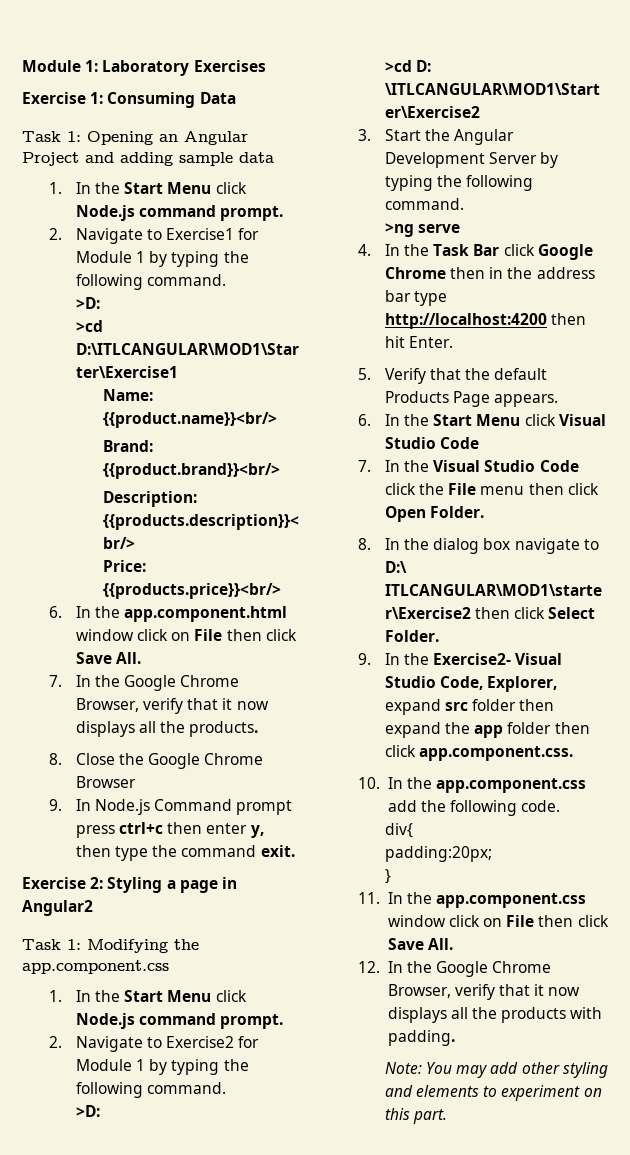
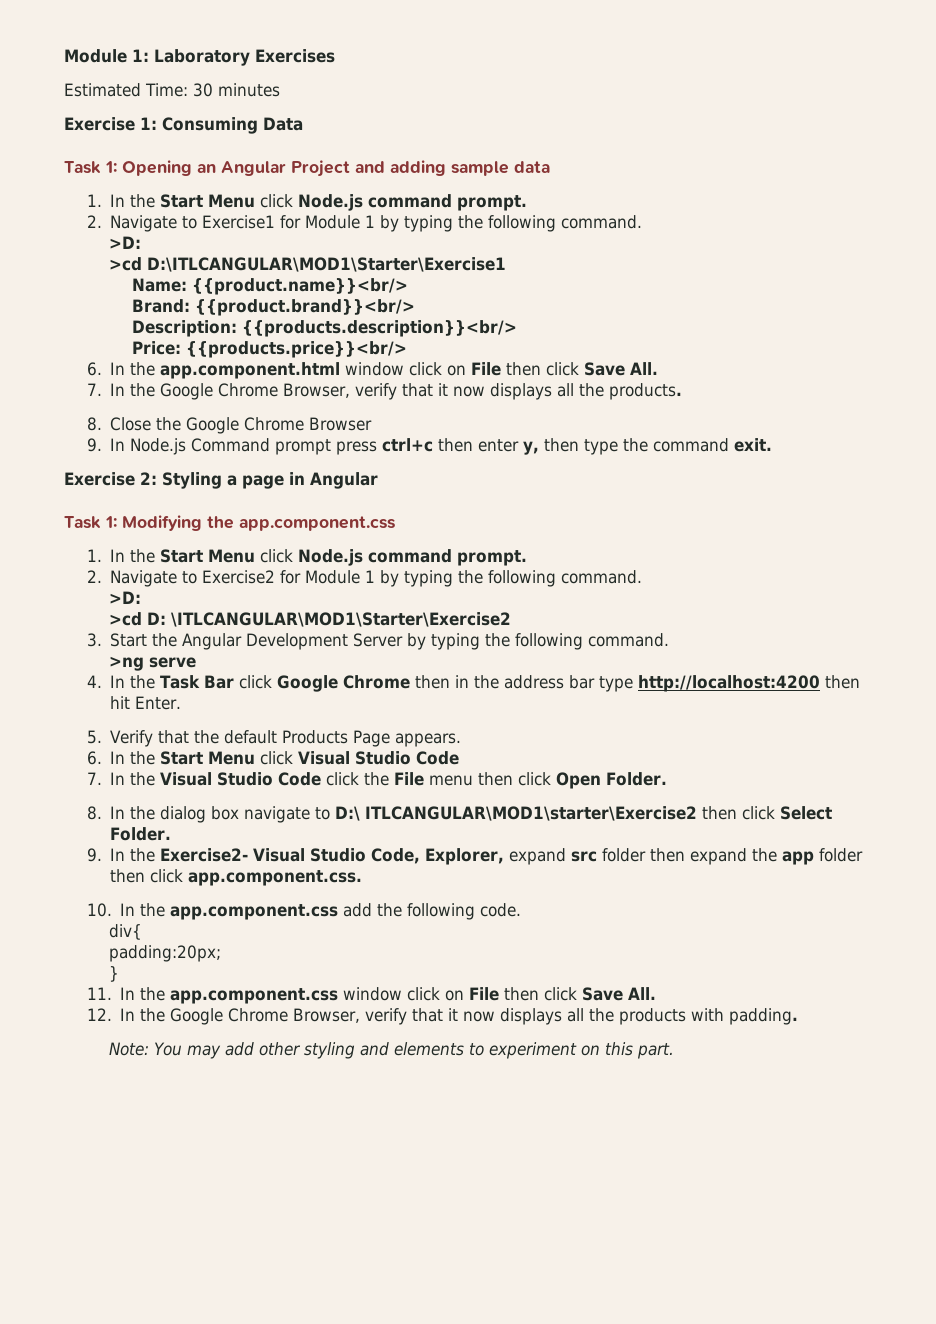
+ Estimated Time: 30 minutes
- Exercise 2: Styling a page in Angular2
+ Exercise 2: Styling a page in Angular

